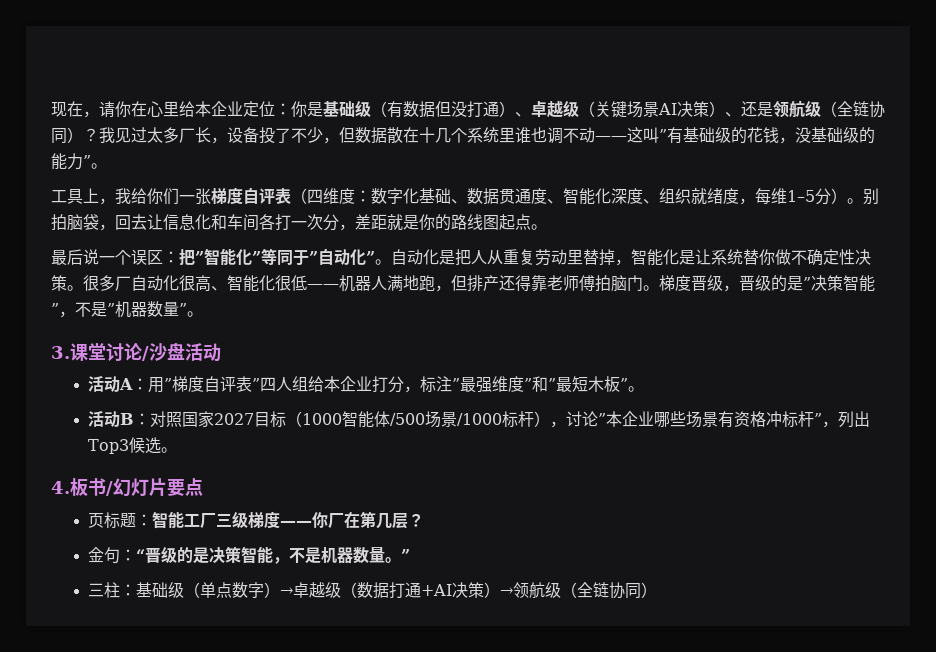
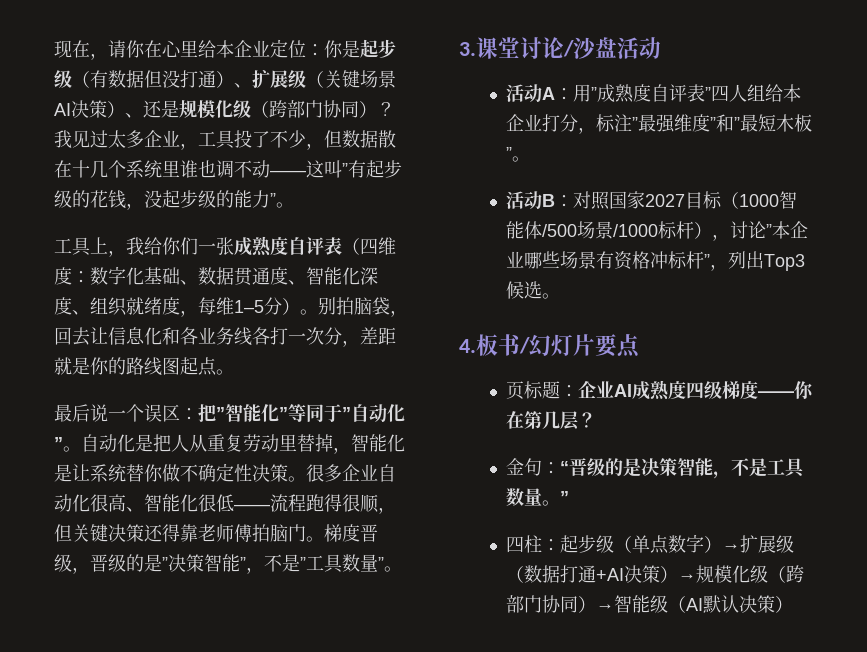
- 现在，请你在心里给本企业定位：你是基础级（有数据但没打通）、卓越级（关键场景AI决策）、还是领航级（全链协同）？
+ 现在，请你在心里给本企业定位：你是起步级（有数据但没打通）、扩展级（关键场景AI决策）、还是规模化级（跨部门协同）？
- 我见过太多厂长，设备投了不少，但数据散在十几个系统里谁也调不动——这叫”有基础级的花钱，没基础级的能力”。
+ 我见过太多企业，工具投了不少，但数据散在十几个系统里谁也调不动——这叫”有起步级的花钱，没起步级的能力”。
- 工具上，我给你们一张梯度自评表（四维度：数字化基础、数据贯通度、智能化深度、组织就绪度，每维1–5分）。
+ 工具上，我给你们一张成熟度自评表（四维度：数字化基础、数据贯通度、智能化深度、组织就绪度，每维1–5分）。
- 别拍脑袋，回去让信息化和车间各打一次分，差距就是你的路线图起点。
+ 别拍脑袋，回去让信息化和各业务线各打一次分，差距就是你的路线图起点。
- 很多厂自动化很高、智能化很低——机器人满地跑，但排产还得靠老师傅拍脑门。
+ 很多企业自动化很高、智能化很低——流程跑得很顺，但关键决策还得靠老师傅拍脑门。
- 梯度晋级，晋级的是”决策智能”，不是”机器数量”。
+ 梯度晋级，晋级的是”决策智能”，不是”工具数量”。
- 活动A：用”梯度自评表”四人组给本企业打分，标注”最强维度”和”最短木板”。
+ 活动A：用”成熟度自评表”四人组给本企业打分，标注”最强维度”和”最短木板”。
- 页标题：智能工厂三级梯度——你厂在第几层？
+ 页标题：企业AI成熟度四级梯度——你在第几层？
- 金句：“晋级的是决策智能，不是机器数量。”
+ 金句：“晋级的是决策智能，不是工具数量。”
- 三柱：基础级（单点数字）→卓越级（数据打通+AI决策）→领航级（全链协同）
+ 四柱：起步级（单点数字）→扩展级（数据打通+AI决策）→规模化级（跨部门协同）→智能级（AI默认决策）

